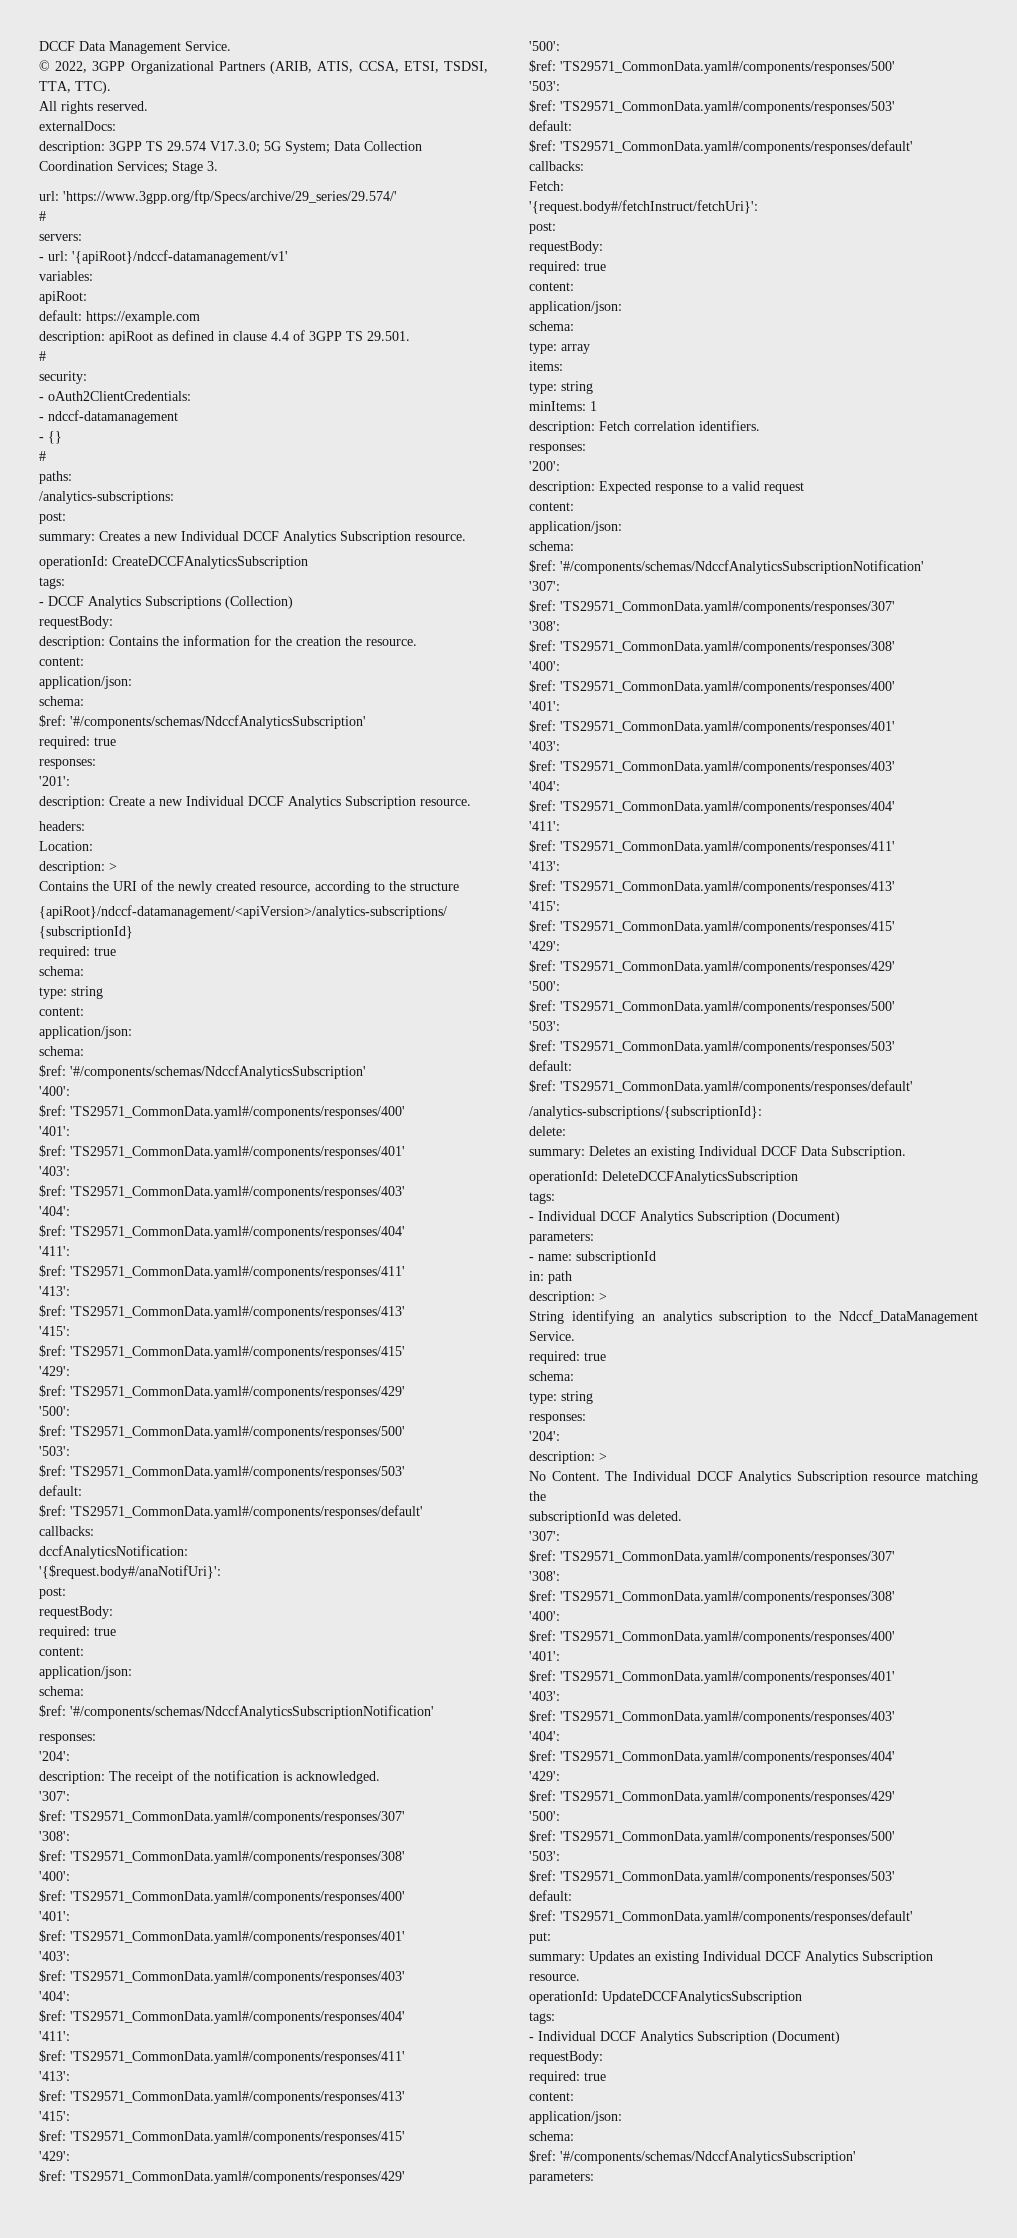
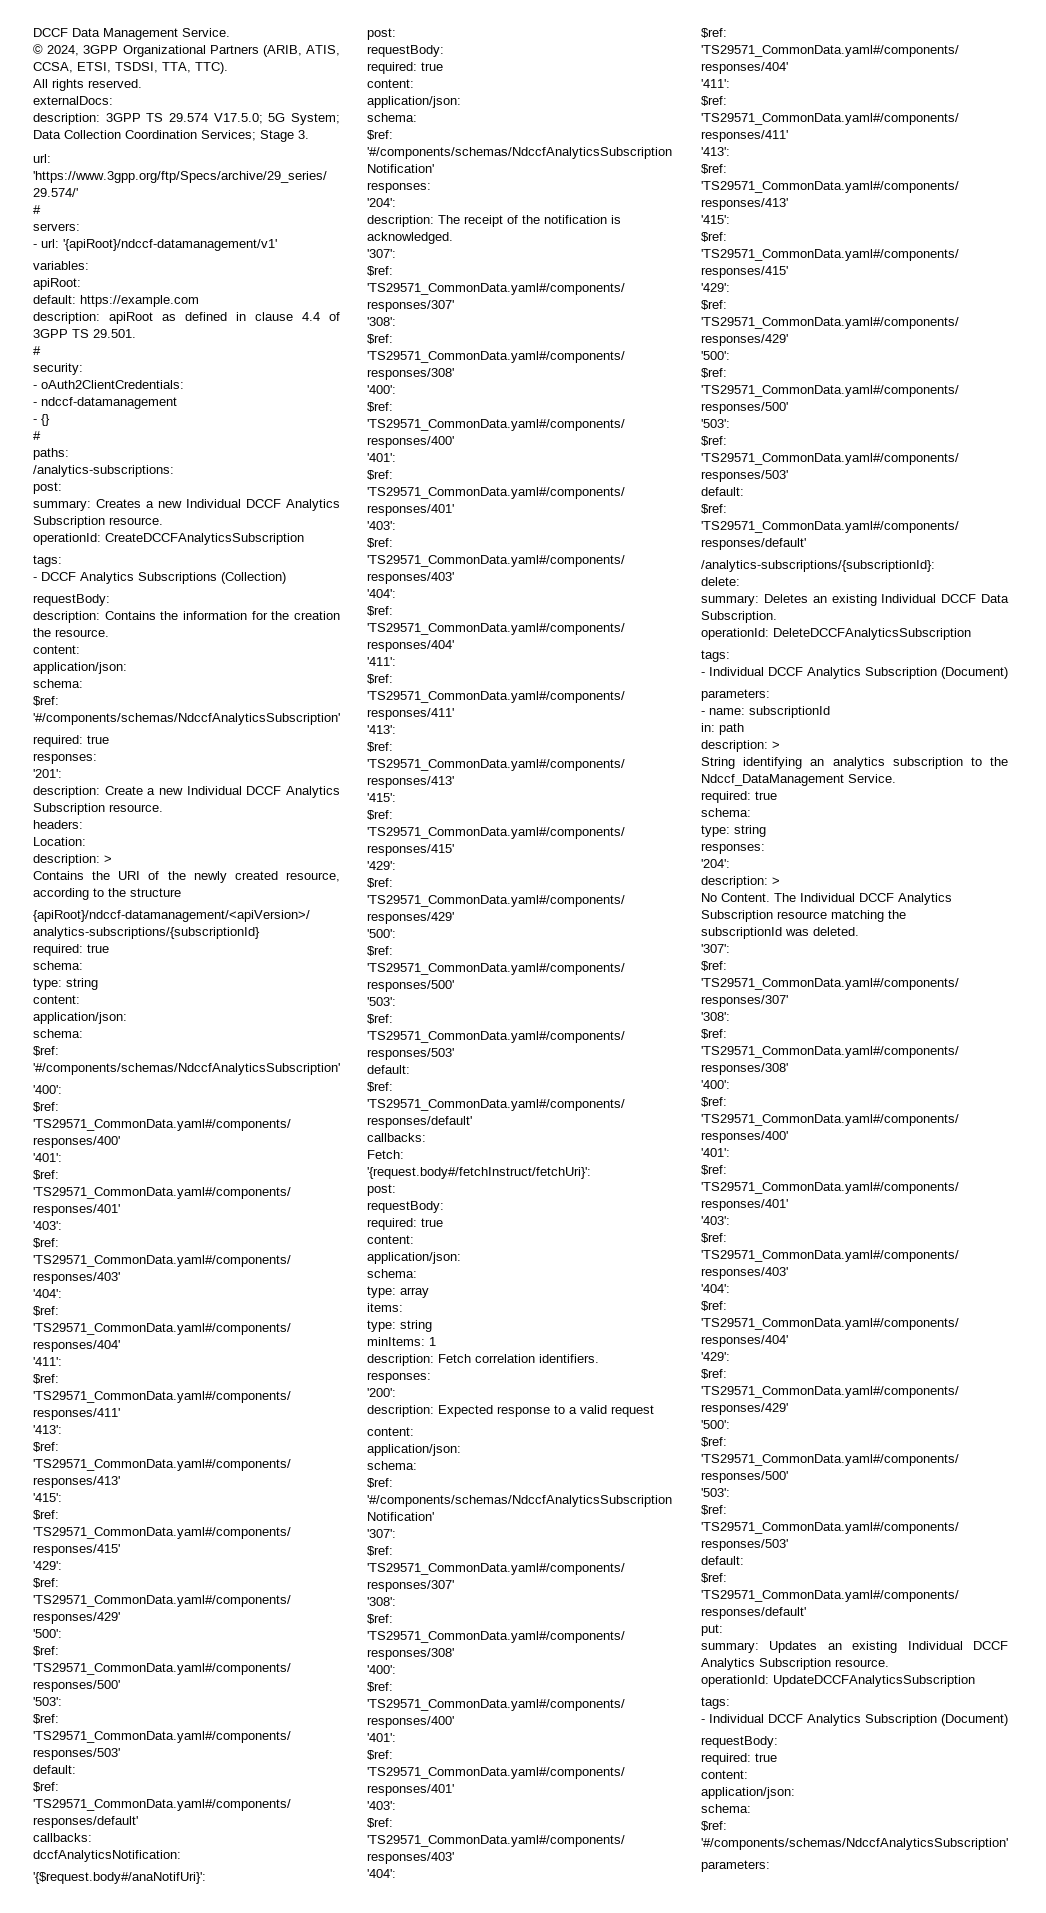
- © 2022, 3GPP Organizational Partners (ARIB, ATIS, CCSA, ETSI, TSDSI, TTA, TTC).
+ © 2024, 3GPP Organizational Partners (ARIB, ATIS, CCSA, ETSI, TSDSI, TTA, TTC).
- description: 3GPP TS 29.574 V17.3.0; 5G System; Data Collection Coordination Services; Stage 3.
+ description: 3GPP TS 29.574 V17.5.0; 5G System; Data Collection Coordination Services; Stage 3.

